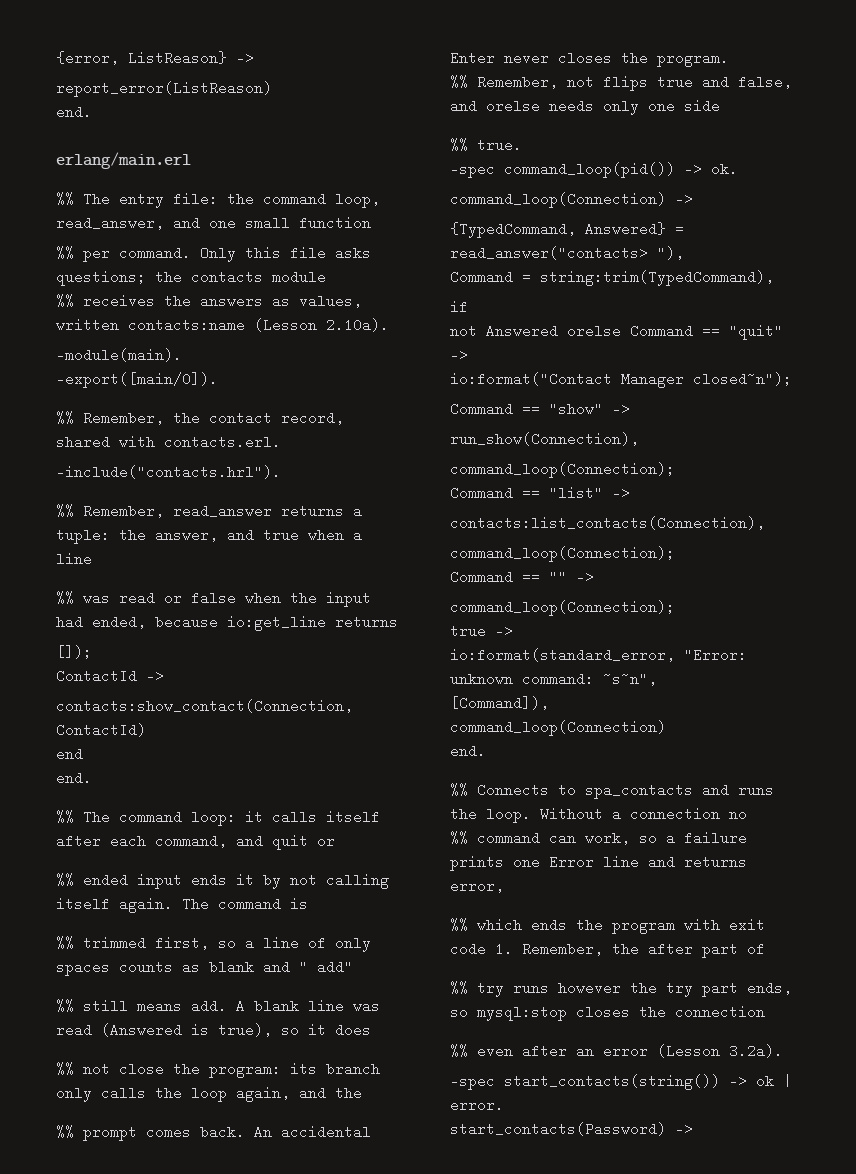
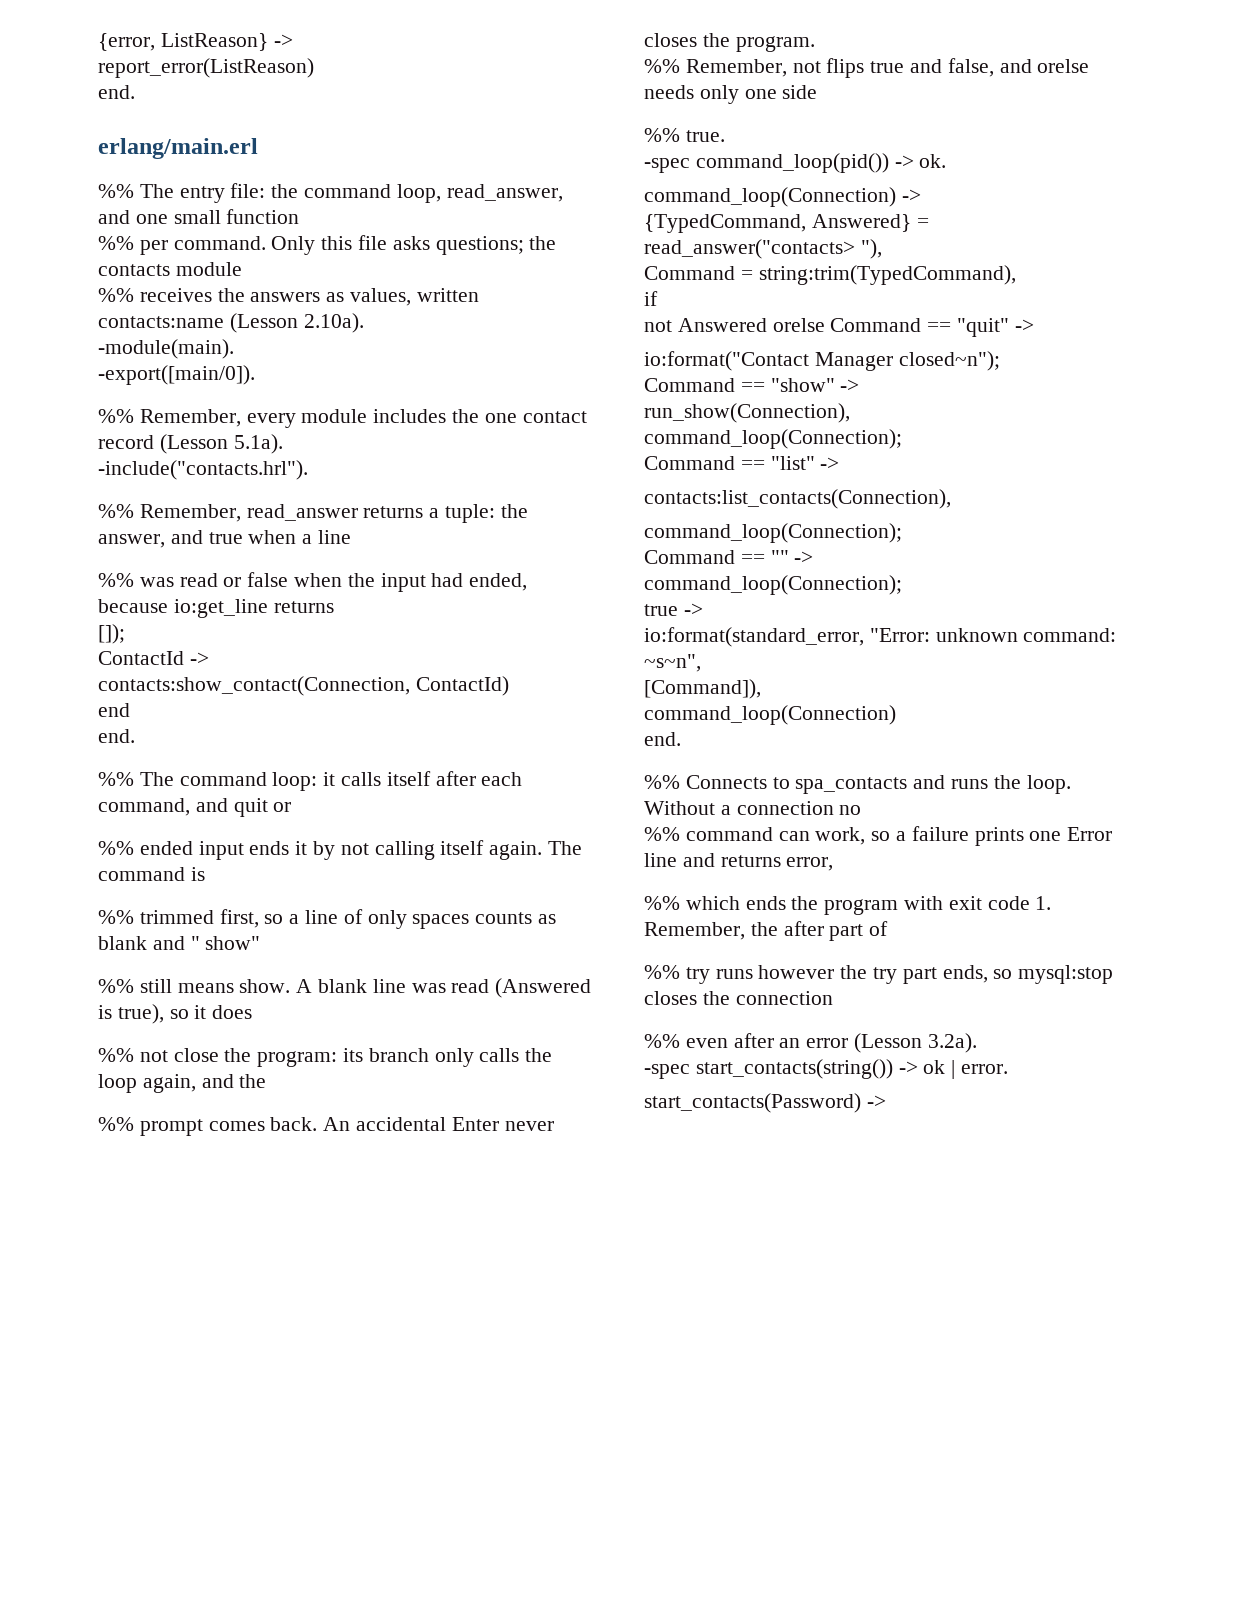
- %% Remember, the contact record, shared with contacts.erl.
+ %% Remember, every module includes the one contact record (Lesson 5.1a).
- %% trimmed first, so a line of only spaces counts as blank and " add"
+ %% trimmed first, so a line of only spaces counts as blank and " show"
- %% still means add.
+ %% still means show.

